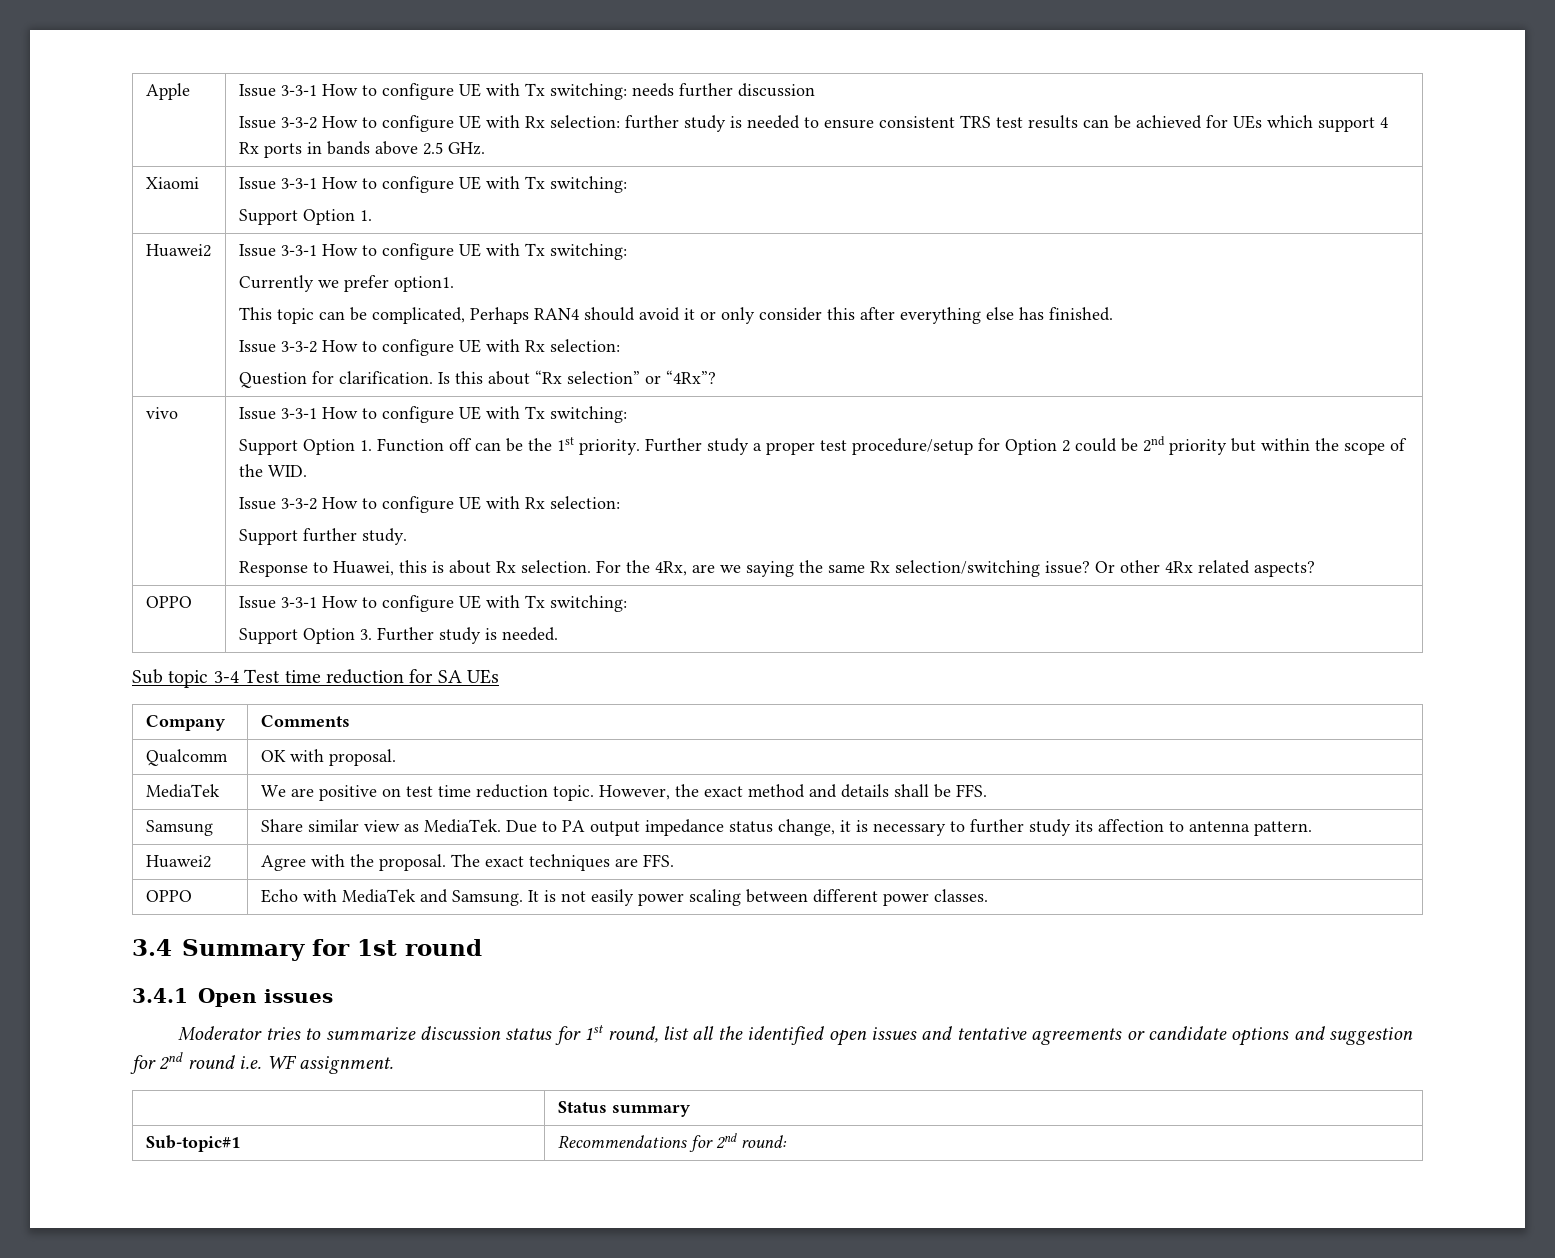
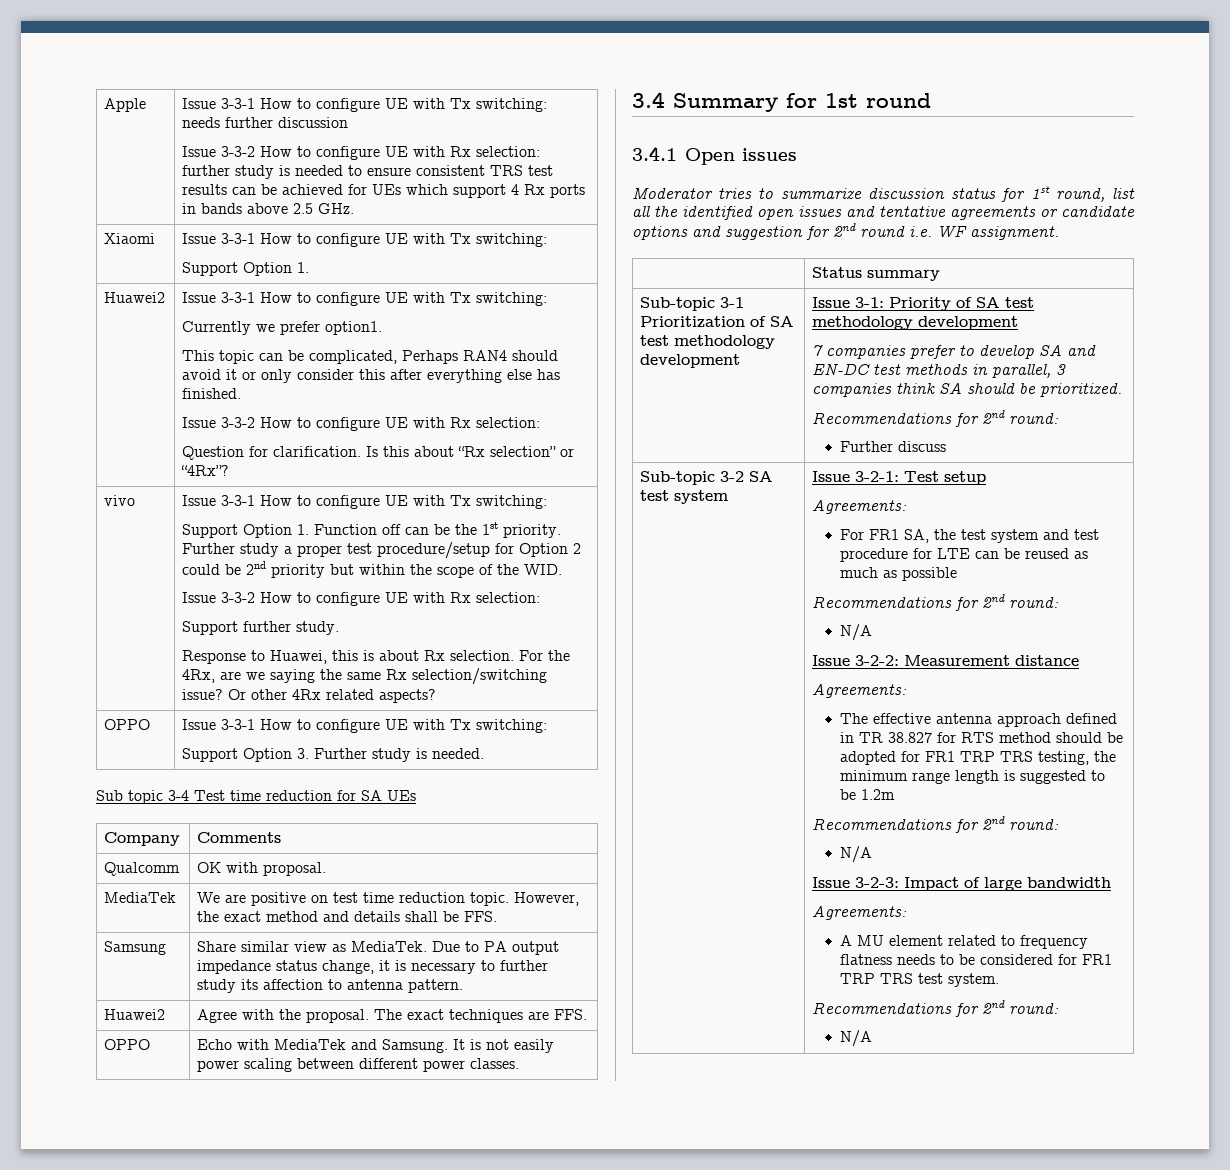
- Sub-topic#1 | Recommendations for 2nd round:
+ Sub-topic 3-1 Prioritization of SA test methodology development | Issue 3-1: Priority of SA test methodology development
+ 7 companies prefer to develop SA and EN-DC test methods in parallel, 3 companies think SA should be prioritized.
+ Recommendations for 2nd round:
+ Further discuss
+ Sub-topic 3-2 SA test system | Issue 3-2-1: Test setup
+ Agreements:
+ For FR1 SA, the test system and test procedure for LTE can be reused as much as possible
+ Recommendations for 2nd round:
+ N/A
+ Issue 3-2-2: Measurement distance
+ Agreements:
+ The effective antenna approach defined in TR 38.827 for RTS method should be adopted for FR1 TRP TRS testing, the minimum range length is suggested to be 1.2m
+ Recommendations for 2nd round:
+ N/A
+ Issue 3-2-3: Impact of large bandwidth
+ Agreements:
+ A MU element related to frequency flatness needs to be considered for FR1 TRP TRS test system.
+ Recommendations for 2nd round:
+ N/A

